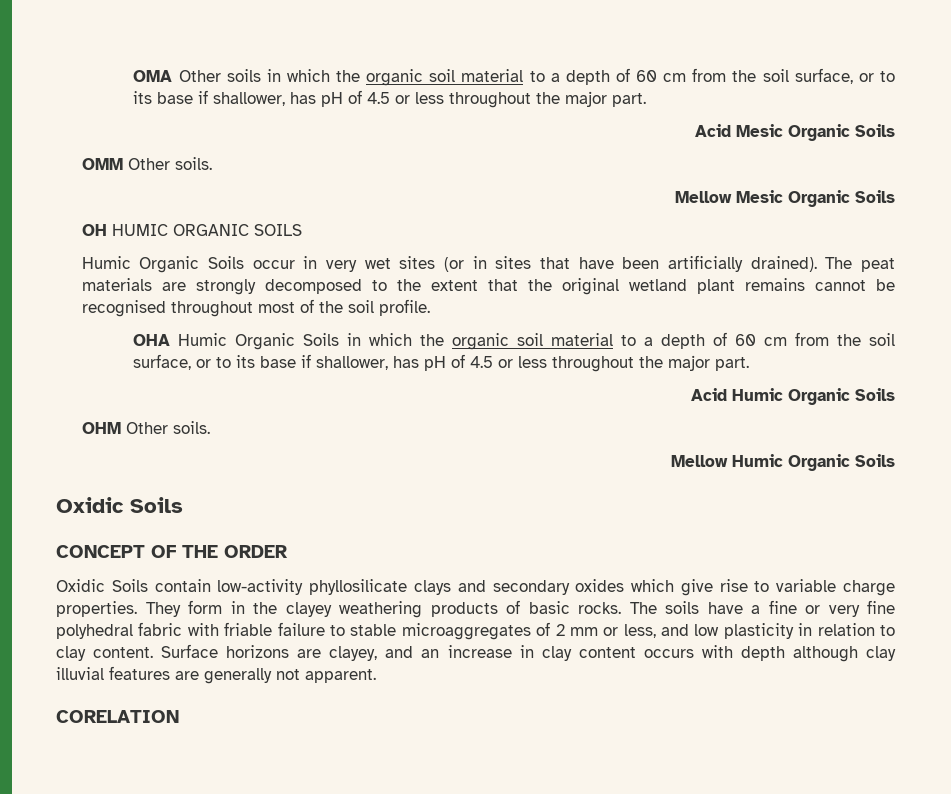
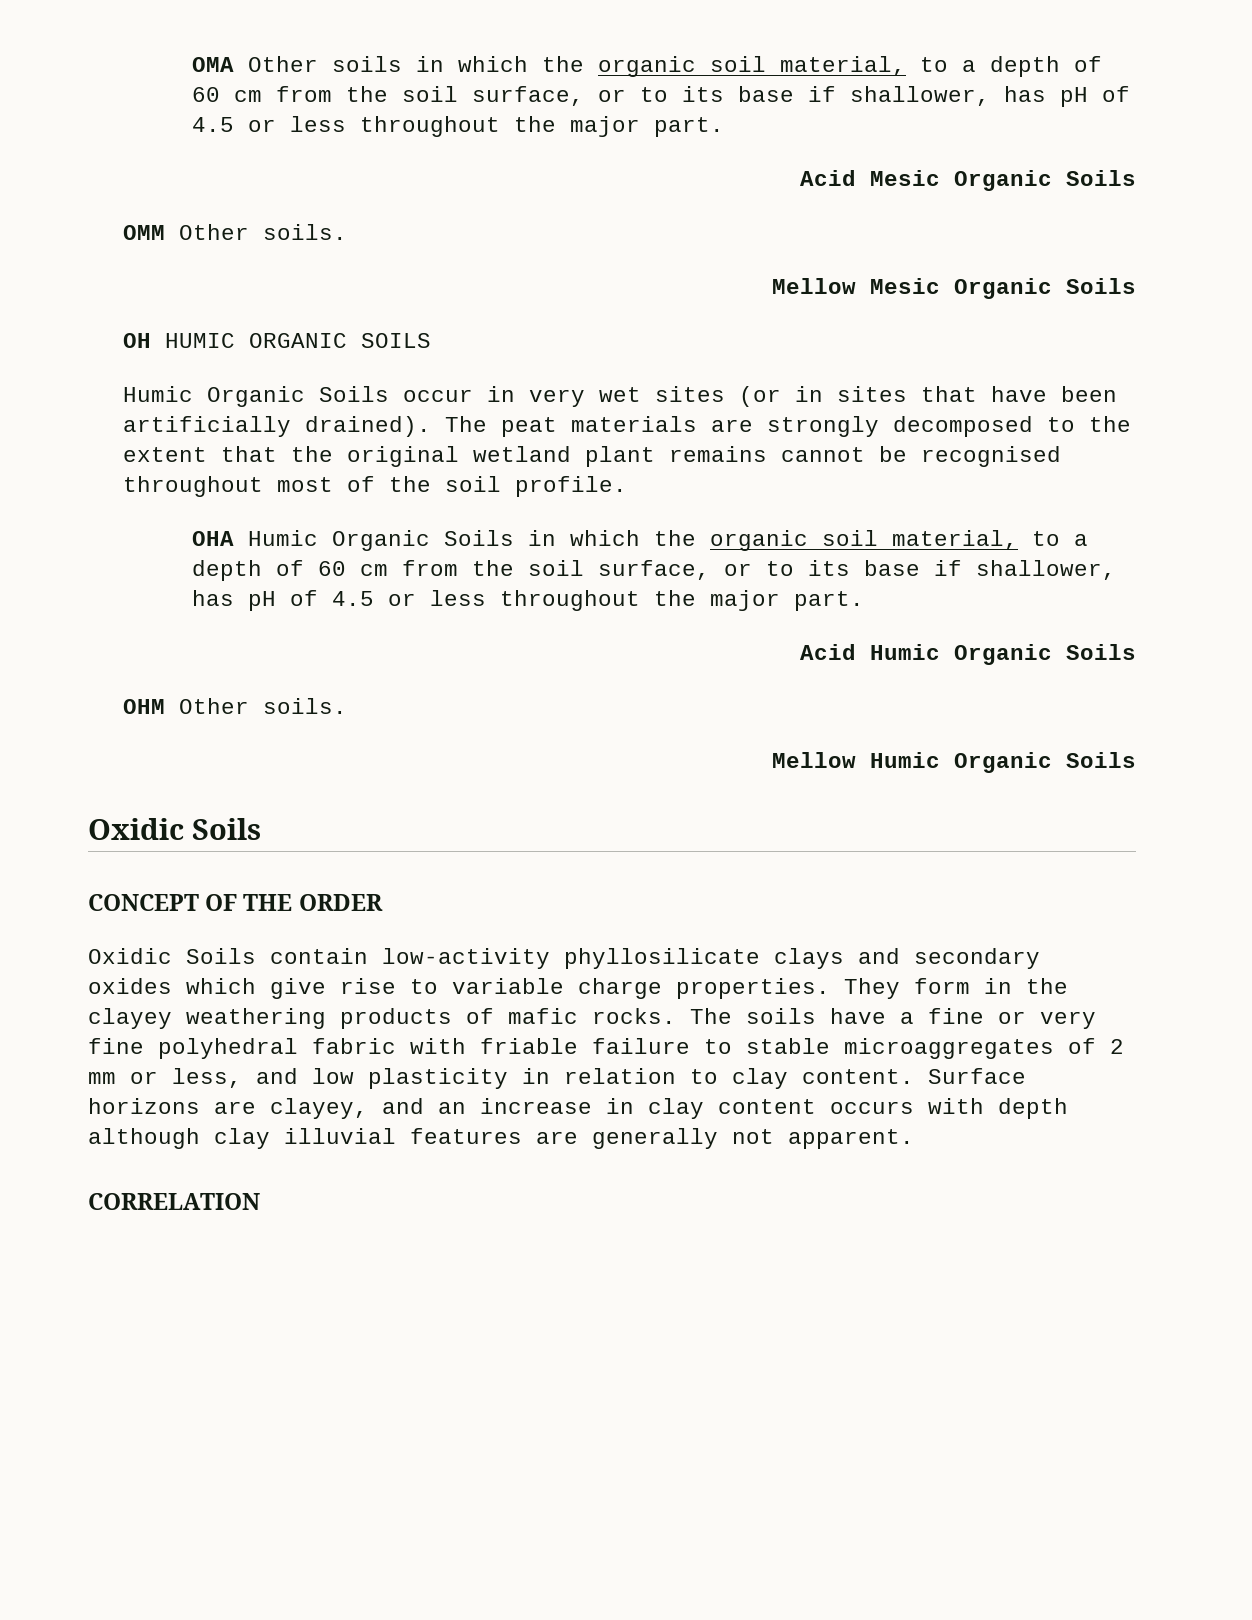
- OMA Other soils in which the organic soil material to a depth of 60 cm from the soil surface, or to its base if shallower, has pH of 4.5 or less throughout the major part.
+ OMA Other soils in which the organic soil material, to a depth of 60 cm from the soil surface, or to its base if shallower, has pH of 4.5 or less throughout the major part.
- OHA Humic Organic Soils in which the organic soil material to a depth of 60 cm from the soil surface, or to its base if shallower, has pH of 4.5 or less throughout the major part.
+ OHA Humic Organic Soils in which the organic soil material, to a depth of 60 cm from the soil surface, or to its base if shallower, has pH of 4.5 or less throughout the major part.
- They form in the clayey weathering products of basic rocks.
+ They form in the clayey weathering products of mafic rocks.
- CORELATION
+ CORRELATION

